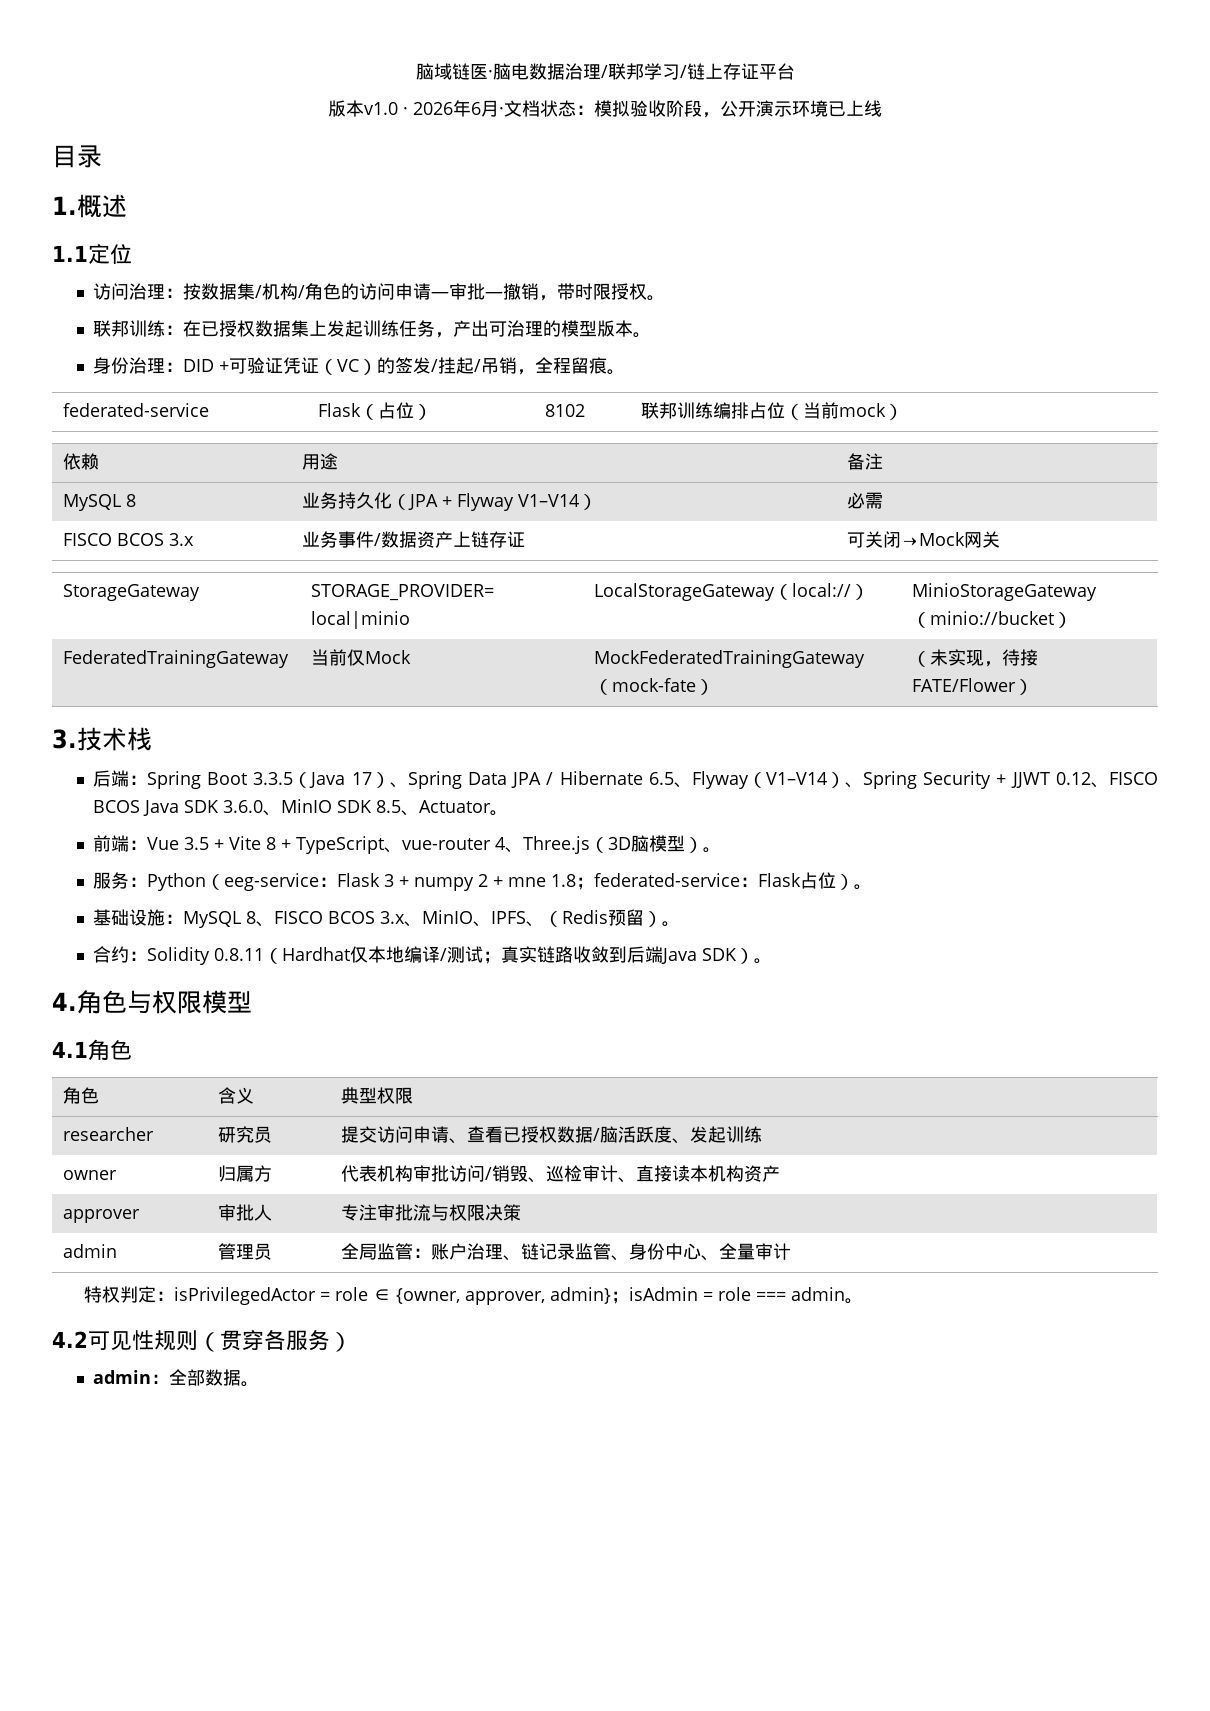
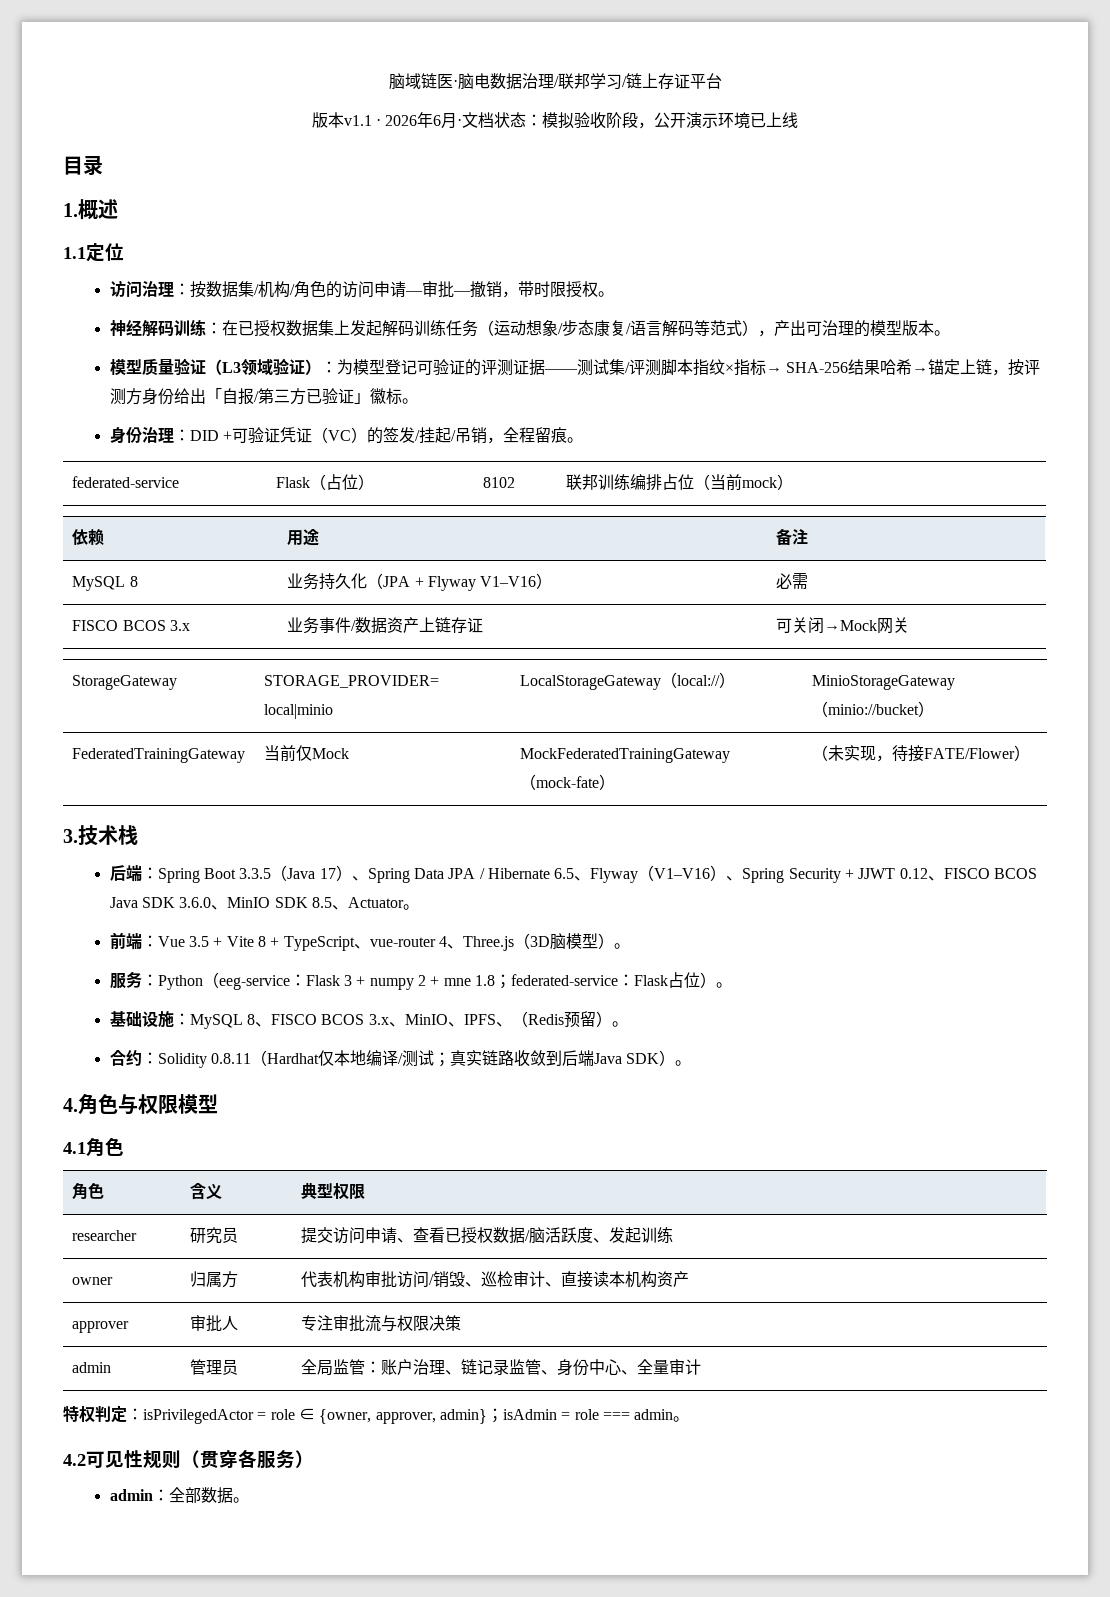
- 版本v1.0 · 2026年6月·文档状态：模拟验收阶段，公开演示环境已上线
+ 版本v1.1 · 2026年6月·文档状态：模拟验收阶段，公开演示环境已上线
- 联邦训练：在已授权数据集上发起训练任务，产出可治理的模型版本。
+ 神经解码训练：在已授权数据集上发起解码训练任务（运动想象/步态康复/语言解码等范式），产出可治理的模型版本。
+ 模型质量验证（L3领域验证）：为模型登记可验证的评测证据——测试集/评测脚本指纹×指标→ SHA-256结果哈希→锚定上链，按评测方身份给出「自报/第三方已验证」徽标。
- MySQL 8 | 业务持久化（JPA + Flyway V1–V14） | 必需
+ MySQL 8 | 业务持久化（JPA + Flyway V1–V16） | 必需
- 后端：Spring Boot 3.3.5（Java 17）、Spring Data JPA / Hibernate 6.5、Flyway（V1–V14）、Spring Security + JJWT 0.12、FISCO BCOS Java SDK 3.6.0、MinIO SDK 8.5、Actuator。
+ 后端：Spring Boot 3.3.5（Java 17）、Spring Data JPA / Hibernate 6.5、Flyway（V1–V16）、Spring Security + JJWT 0.12、FISCO BCOS Java SDK 3.6.0、MinIO SDK 8.5、Actuator。

